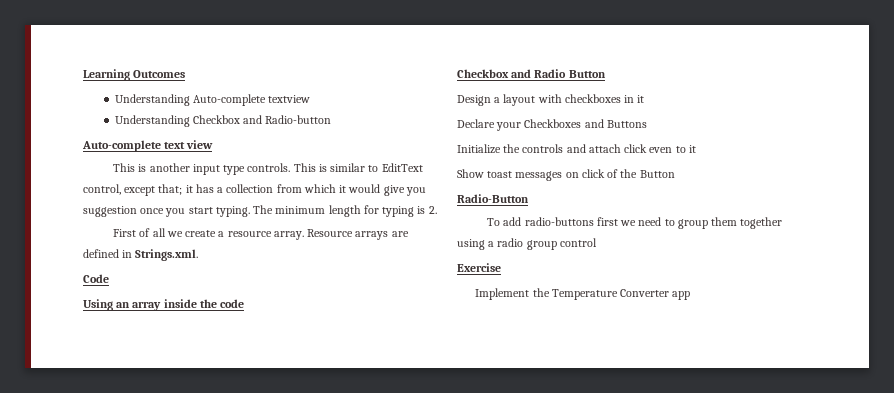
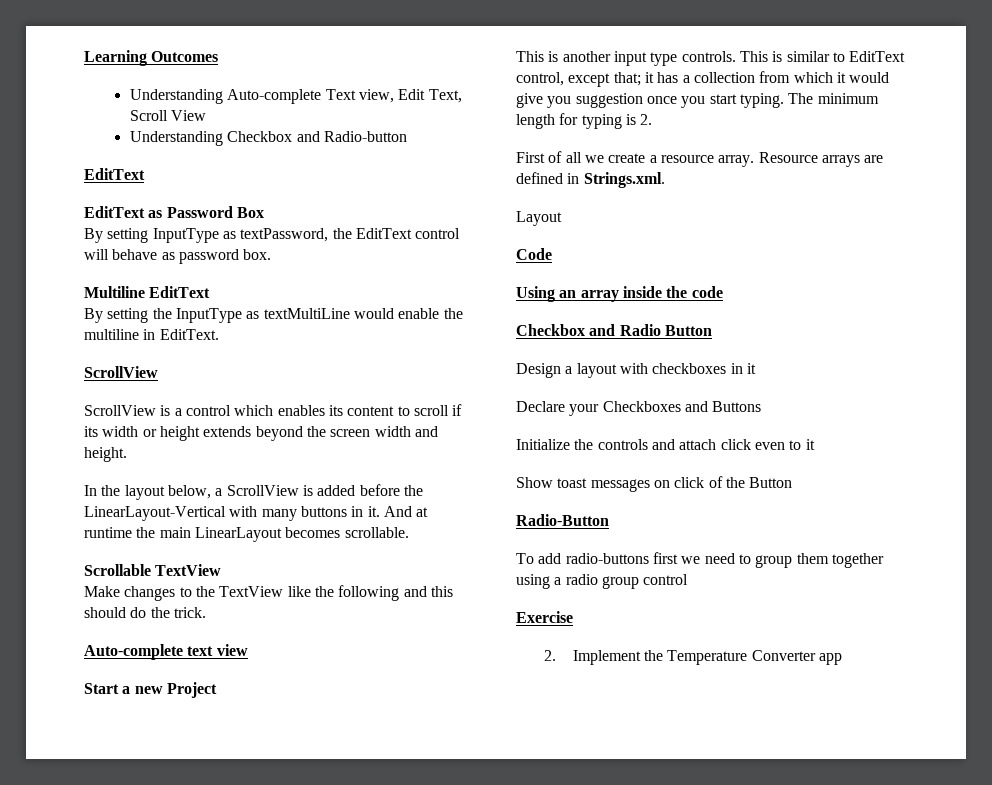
- Understanding Auto-complete textview
+ Understanding Auto-complete Text view, Edit Text, Scroll View
  Understanding Checkbox and Radio-button
+ EditText
+ EditText as Password Box
+ By setting InputType as textPassword, the EditText control will behave as password box.
+ Multiline EditText
+ By setting the InputType as textMultiLine would enable the multiline in EditText.
+ ScrollView
+ ScrollView is a control which enables its content to scroll if its width or height extends beyond the screen width and height.
+ In the layout below, a ScrollView is added before the LinearLayout-Vertical with many buttons in it. And at runtime the main LinearLayout becomes scrollable.
+ Scrollable TextView
+ Make changes to the TextView like the following and this should do the trick.
+ Start a new Project
+ Layout
- Implement the Temperature Converter app
+ 2. Implement the Temperature Converter app

